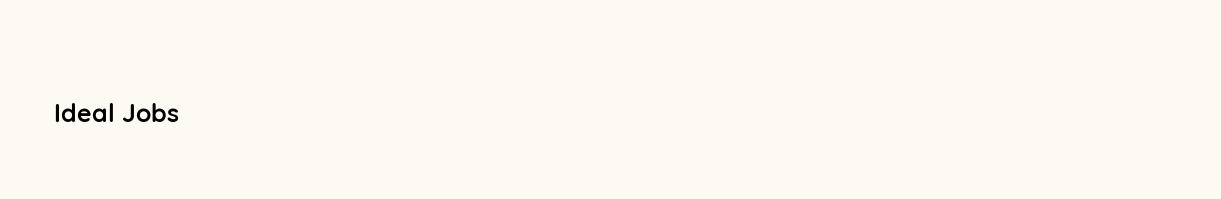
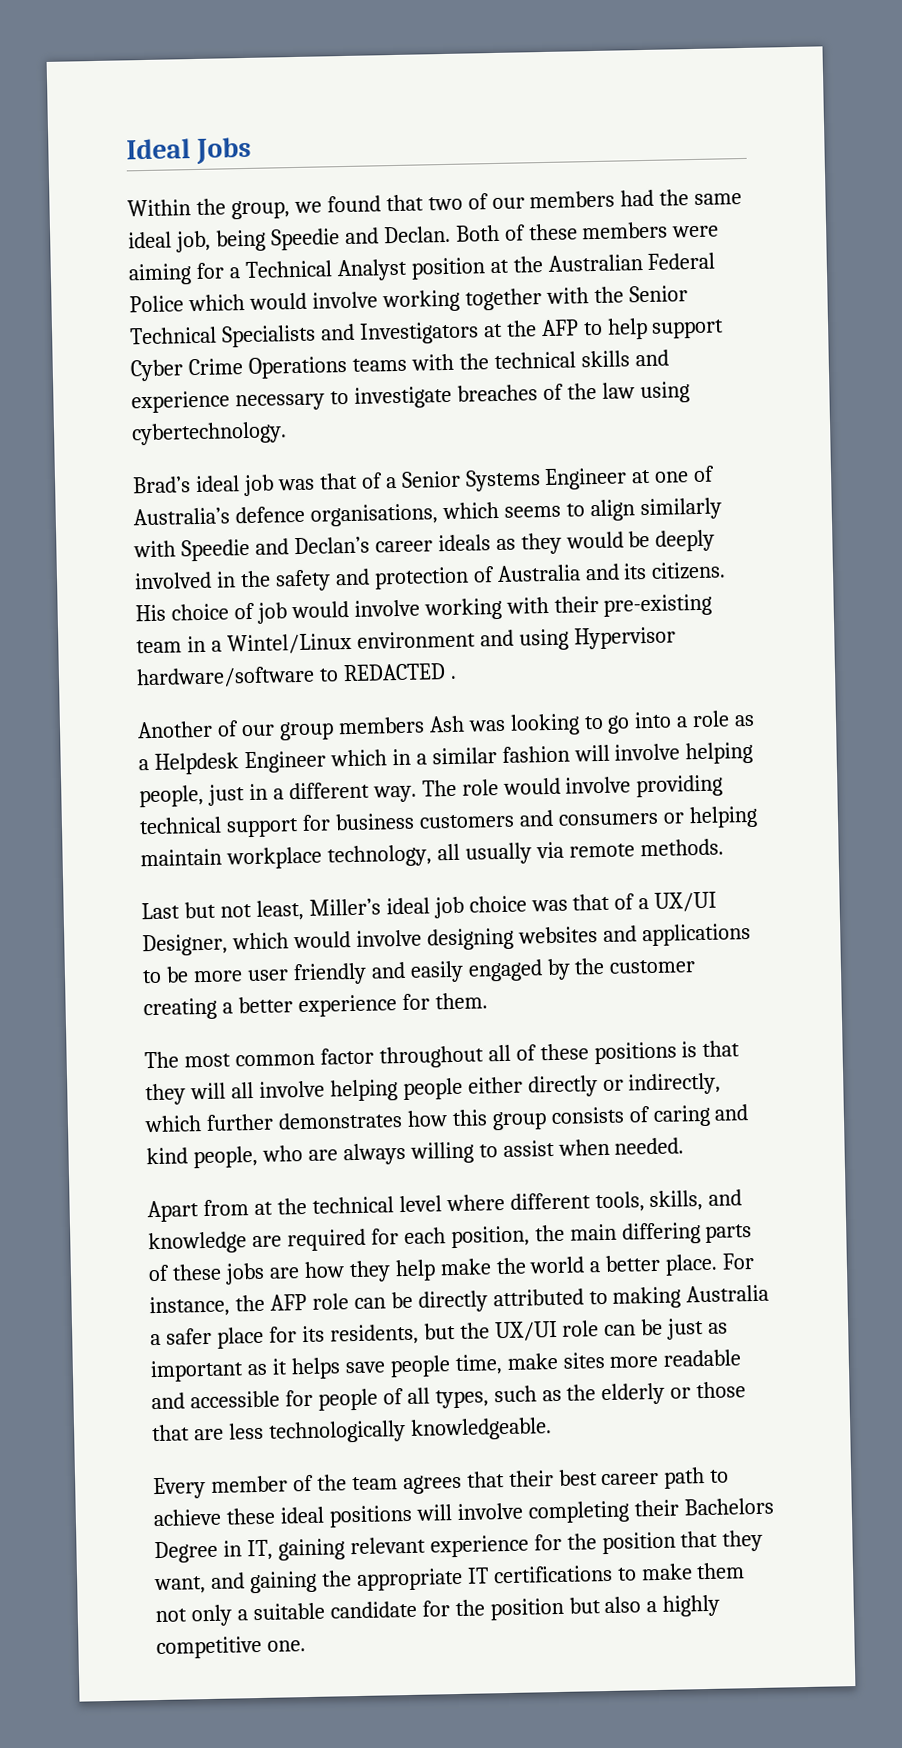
+ Within the group, we found that two of our members had the same ideal job, being Speedie and Declan. Both of these members were aiming for a Technical Analyst position at the Australian Federal Police which would involve working together with the Senior Technical Specialists and Investigators at the AFP to help support Cyber Crime Operations teams with the technical skills and experience necessary to investigate breaches of the law using cybertechnology.
+ Brad’s ideal job was that of a Senior Systems Engineer at one of Australia’s defence organisations, which seems to align similarly with Speedie and Declan’s career ideals as they would be deeply involved in the safety and protection of Australia and its citizens. His choice of job would involve working with their pre-existing team in a Wintel/Linux environment and using Hypervisor hardware/software to REDACTED .
+ Another of our group members Ash was looking to go into a role as a Helpdesk Engineer which in a similar fashion will involve helping people, just in a different way. The role would involve providing technical support for business customers and consumers or helping maintain workplace technology, all usually via remote methods.
+ Last but not least, Miller’s ideal job choice was that of a UX/UI Designer, which would involve designing websites and applications to be more user friendly and easily engaged by the customer creating a better experience for them.
+ The most common factor throughout all of these positions is that they will all involve helping people either directly or indirectly, which further demonstrates how this group consists of caring and kind people, who are always willing to assist when needed.
+ Apart from at the technical level where different tools, skills, and knowledge are required for each position, the main differing parts of these jobs are how they help make the world a better place. For instance, the AFP role can be directly attributed to making Australia a safer place for its residents, but the UX/UI role can be just as important as it helps save people time, make sites more readable and accessible for people of all types, such as the elderly or those that are less technologically knowledgeable.
+ Every member of the team agrees that their best career path to achieve these ideal positions will involve completing their Bachelors Degree in IT, gaining relevant experience for the position that they want, and gaining the appropriate IT certifications to make them not only a suitable candidate for the position but also a highly competitive one.

